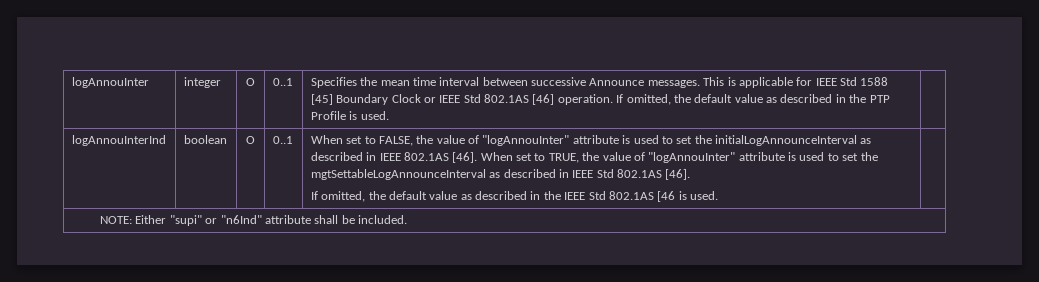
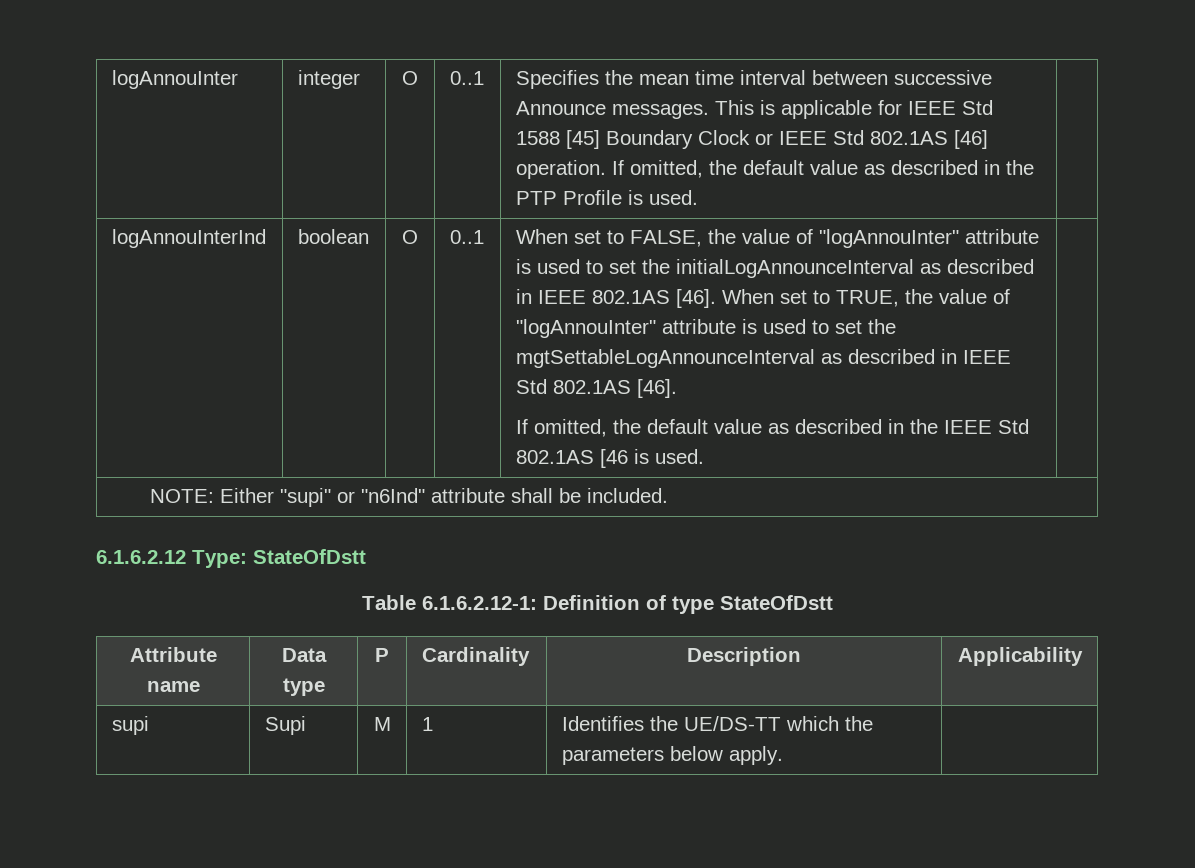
+ 6.1.6.2.12 Type: StateOfDstt
+ Table 6.1.6.2.12-1: Definition of type StateOfDstt
+ Attribute name | Data type | P | Cardinality | Description | Applicability
+ supi | Supi | M | 1 | Identifies the UE/DS-TT which the parameters below apply. |

